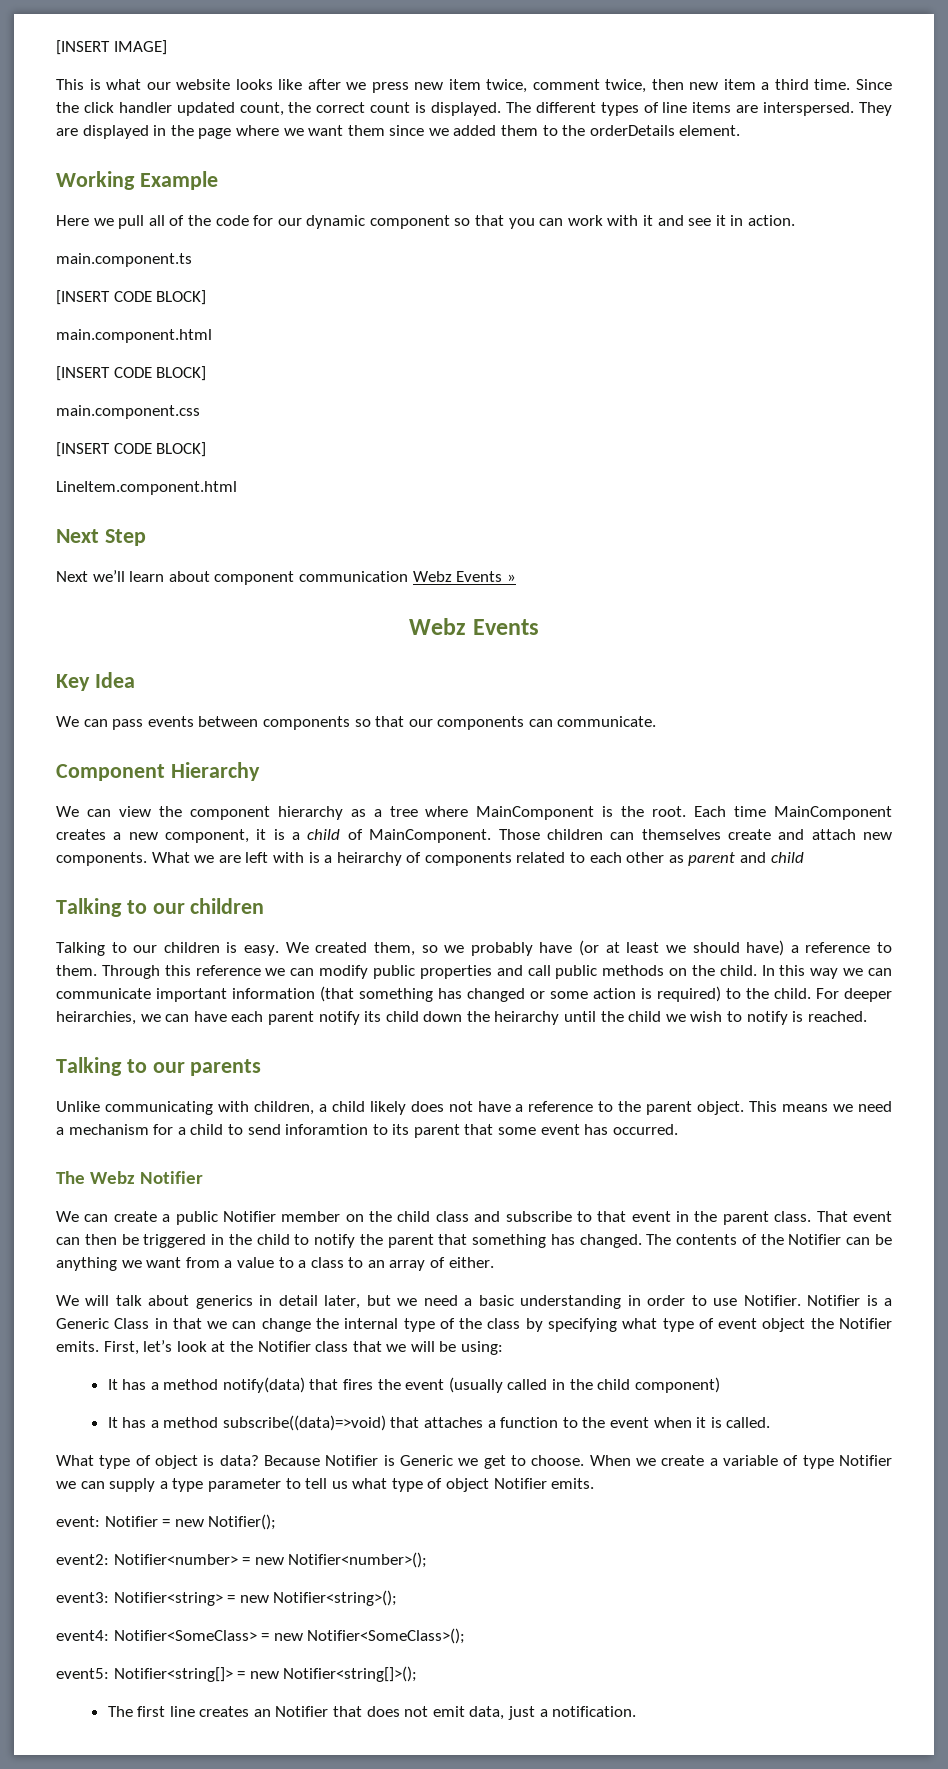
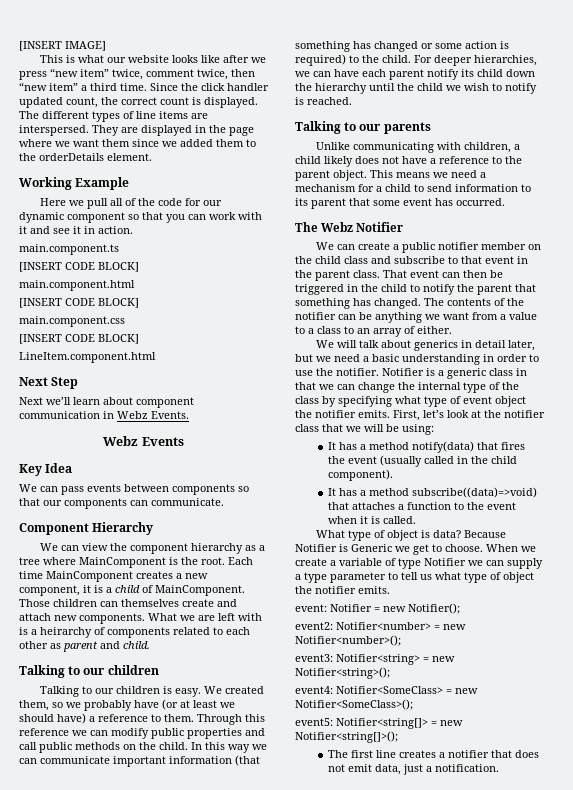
- This is what our website looks like after we press new item twice, comment twice, then new item a third time.
+ This is what our website looks like after we press “new item” twice, comment twice, then “new item” a third time.
- Next we’ll learn about component communication Webz Events »
+ Next we’ll learn about component communication in Webz Events.
- What we are left with is a heirarchy of components related to each other as parent and child
+ What we are left with is a heirarchy of components related to each other as parent and child.
- For deeper heirarchies, we can have each parent notify its child down the heirarchy until the child we wish to notify is reached.
+ For deeper hierarchies, we can have each parent notify its child down the hierarchy until the child we wish to notify is reached.
- This means we need a mechanism for a child to send inforamtion to its parent that some event has occurred.
+ This means we need a mechanism for a child to send information to its parent that some event has occurred.
- We can create a public Notifier member on the child class and subscribe to that event in the parent class.
+ We can create a public notifier member on the child class and subscribe to that event in the parent class.
- The contents of the Notifier can be anything we want from a value to a class to an array of either.
+ The contents of the notifier can be anything we want from a value to a class to an array of either.
- We will talk about generics in detail later, but we need a basic understanding in order to use Notifier.
+ We will talk about generics in detail later, but we need a basic understanding in order to use the notifier.
- Notifier is a Generic Class in that we can change the internal type of the class by specifying what type of event object the Notifier emits.
+ Notifier is a generic class in that we can change the internal type of the class by specifying what type of event object the notifier emits.
- First, let’s look at the Notifier class that we will be using:
+ First, let’s look at the notifier class that we will be using:
- It has a method notify(data) that fires the event (usually called in the child component)
+ It has a method notify(data) that fires the event (usually called in the child component).
- When we create a variable of type Notifier we can supply a type parameter to tell us what type of object Notifier emits.
+ When we create a variable of type Notifier we can supply a type parameter to tell us what type of object the notifier emits.
- The first line creates an Notifier that does not emit data, just a notification.
+ The first line creates a notifier that does not emit data, just a notification.

